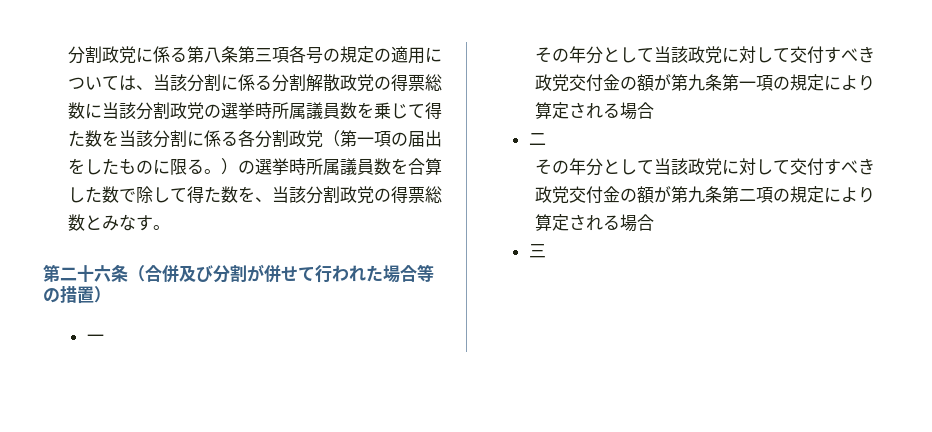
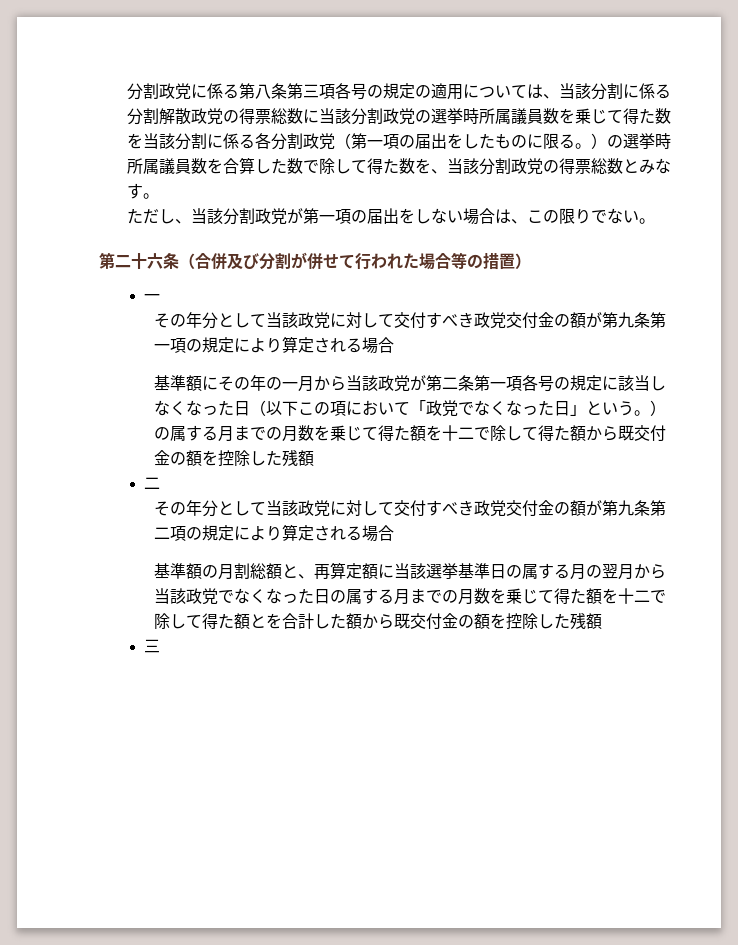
+ ただし、当該分割政党が第一項の届出をしない場合は、この限りでない。
+ 基準額にその年の一月から当該政党が第二条第一項各号の規定に該当しなくなった日（以下この項において「政党でなくなった日」という。）の属する月までの月数を乗じて得た額を十二で除して得た額から既交付金の額を控除した残額
+ 基準額の月割総額と、再算定額に当該選挙基準日の属する月の翌月から当該政党でなくなった日の属する月までの月数を乗じて得た額を十二で除して得た額とを合計した額から既交付金の額を控除した残額

